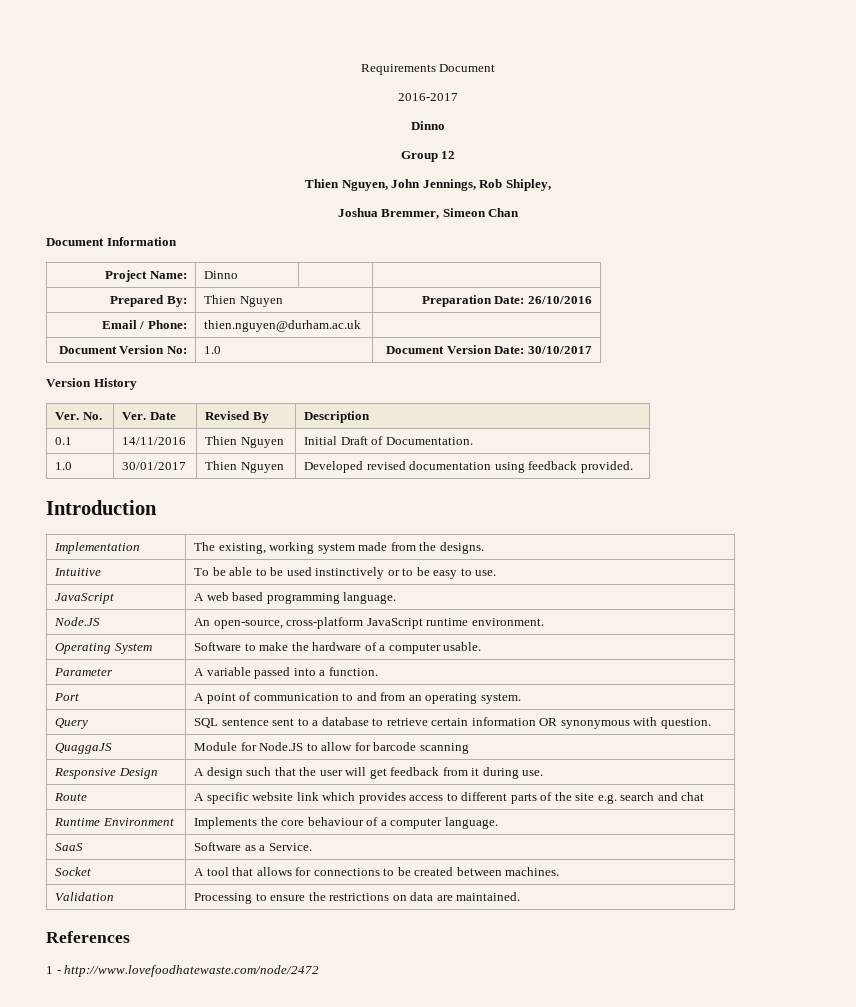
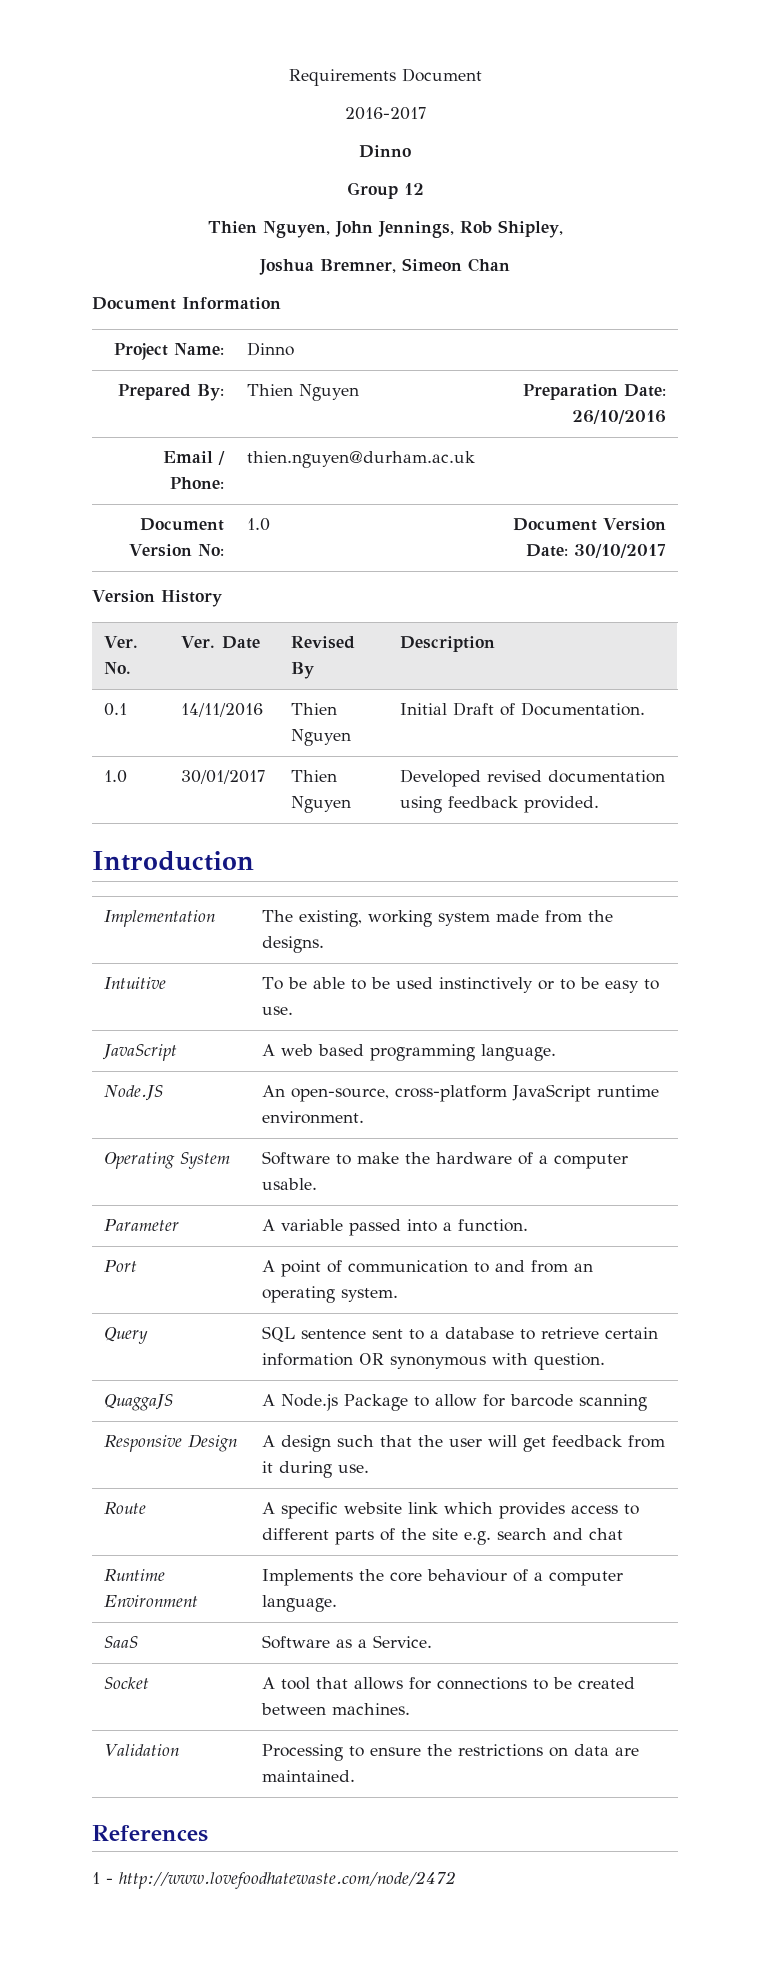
- Joshua Bremmer, Simeon Chan
+ Joshua Bremner, Simeon Chan
- QuaggaJS | Module for Node.JS to allow for barcode scanning
+ QuaggaJS | A Node.js Package to allow for barcode scanning

